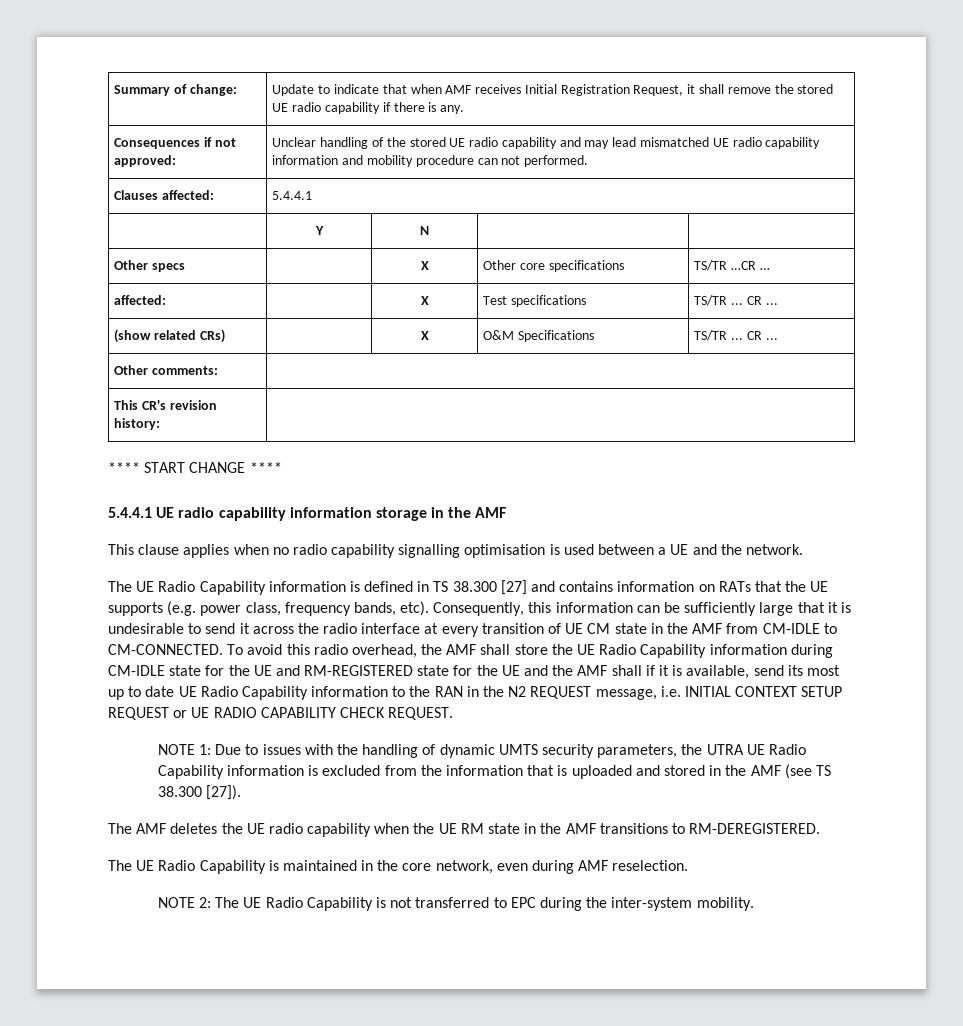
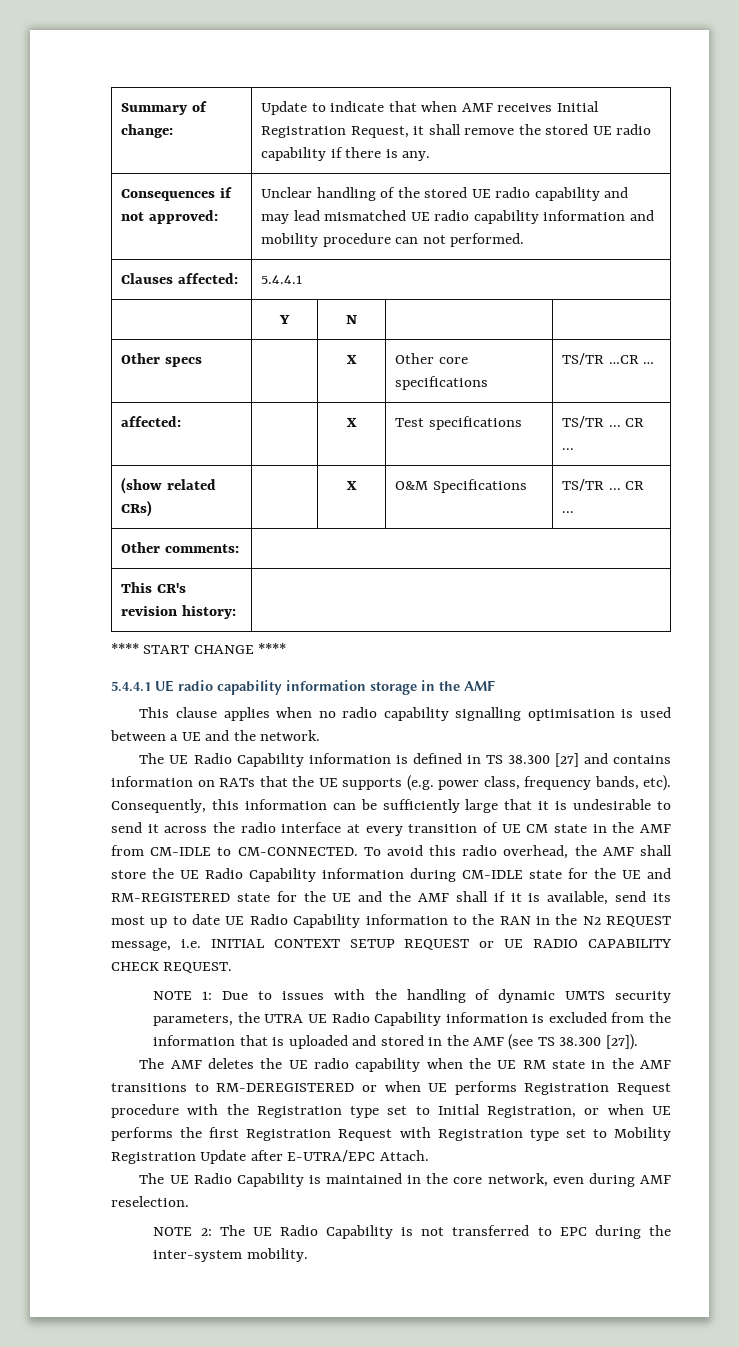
- The AMF deletes the UE radio capability when the UE RM state in the AMF transitions to RM-DEREGISTERED.
+ The AMF deletes the UE radio capability when the UE RM state in the AMF transitions to RM-DEREGISTERED or when UE performs Registration Request procedure with the Registration type set to Initial Registration, or when UE performs the first Registration Request with Registration type set to Mobility Registration Update after E-UTRA/EPC Attach.

